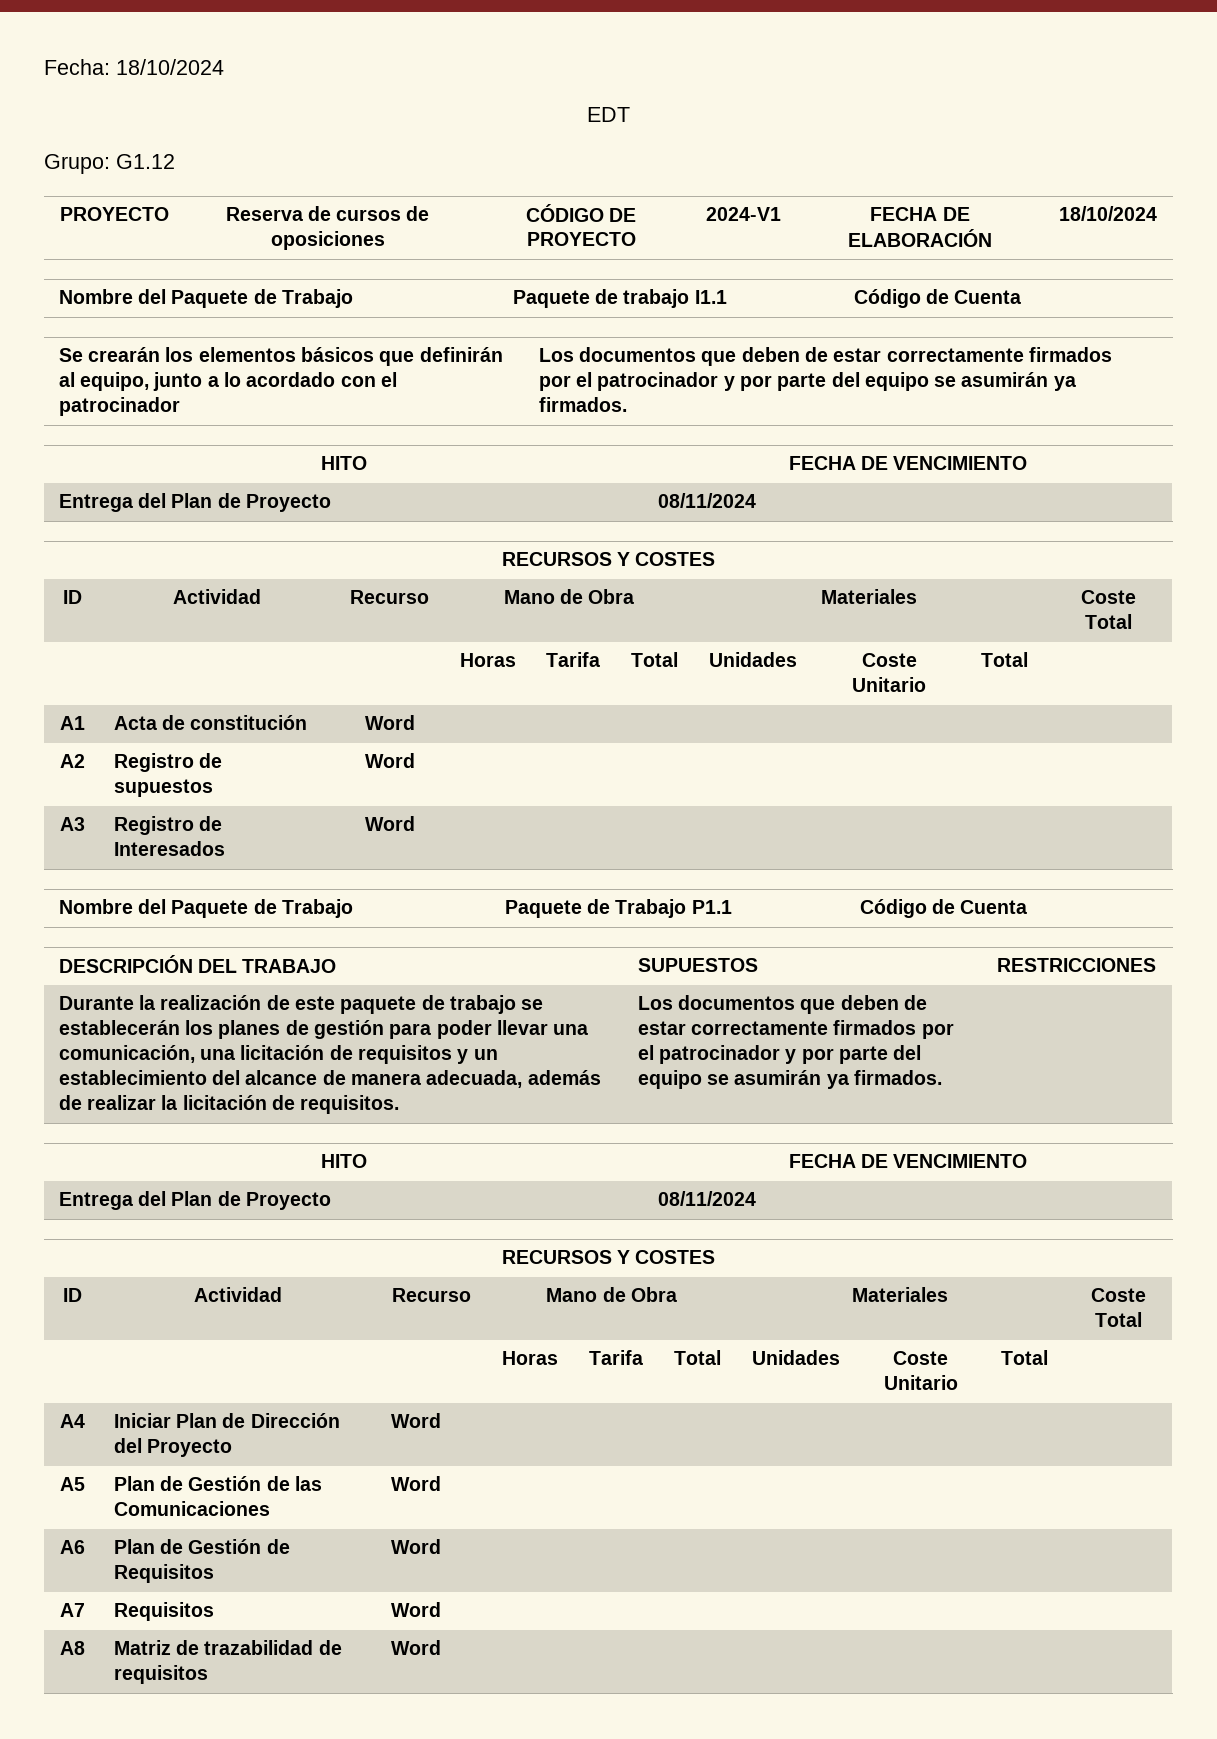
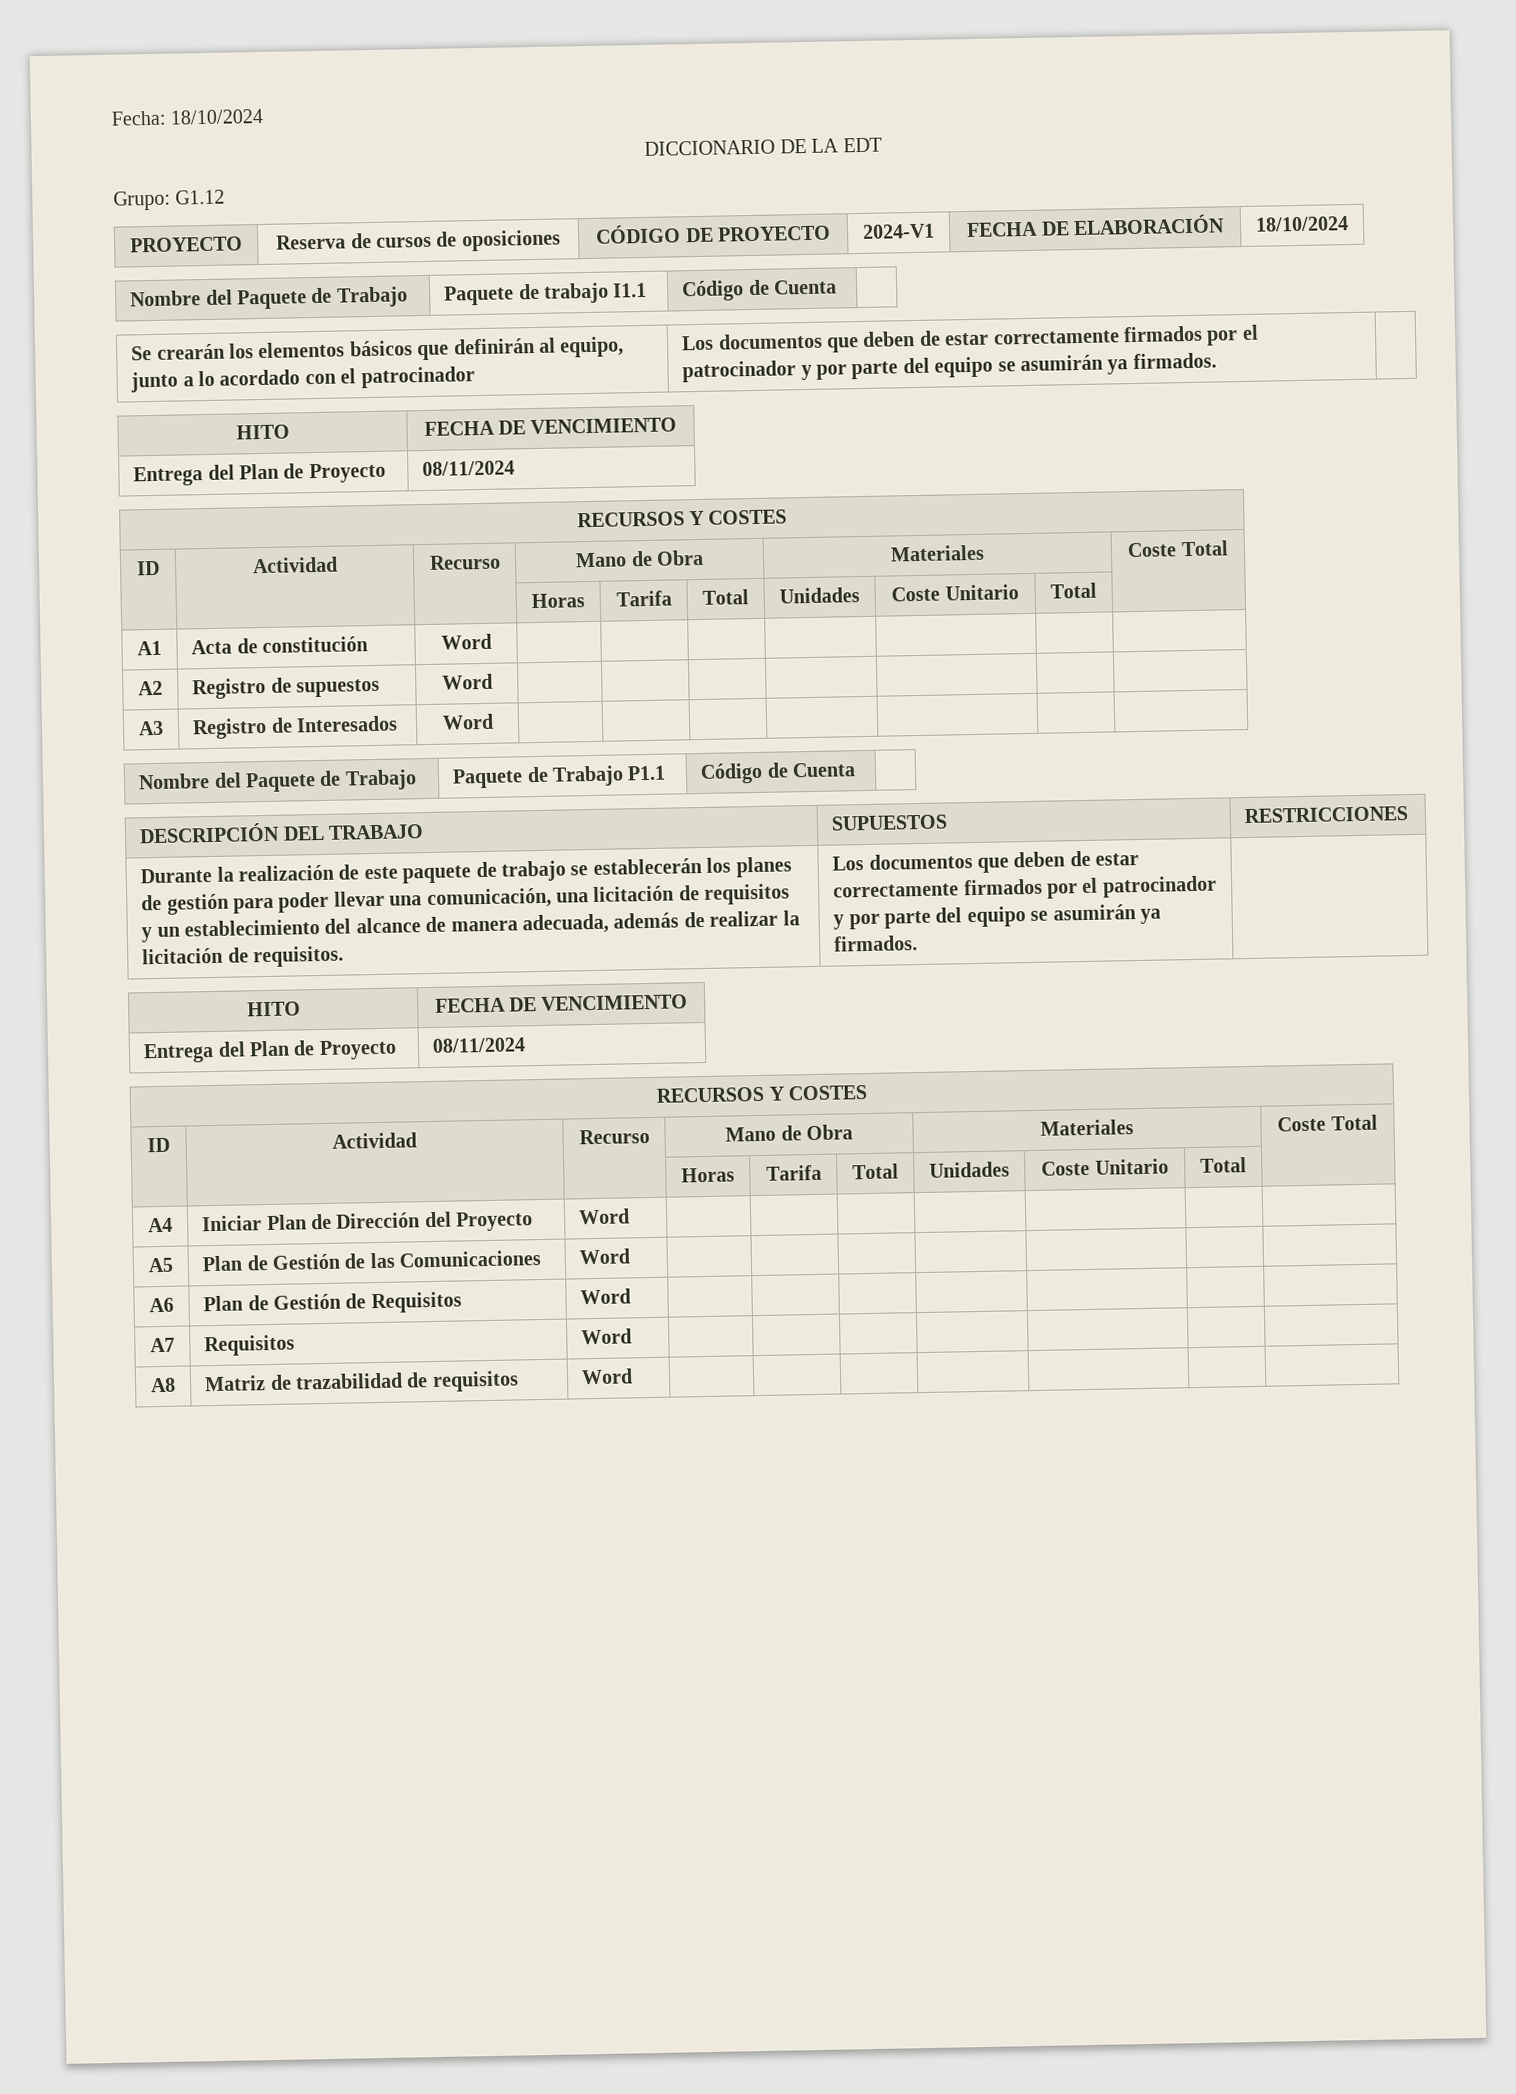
- EDT
+ DICCIONARIO DE LA EDT

